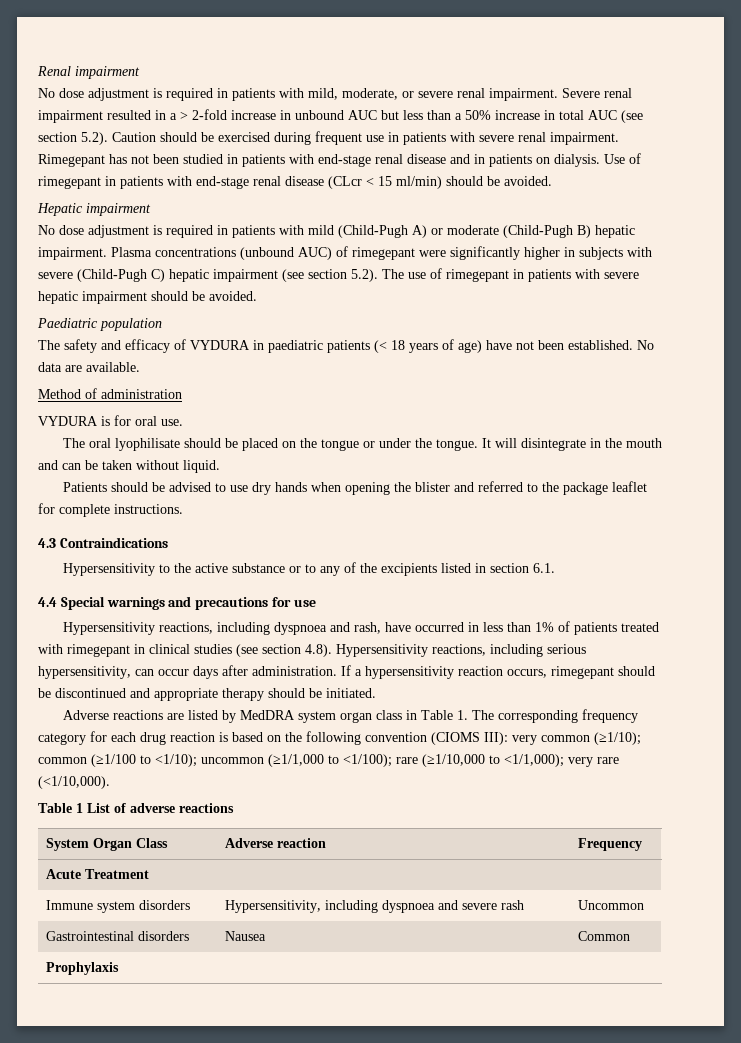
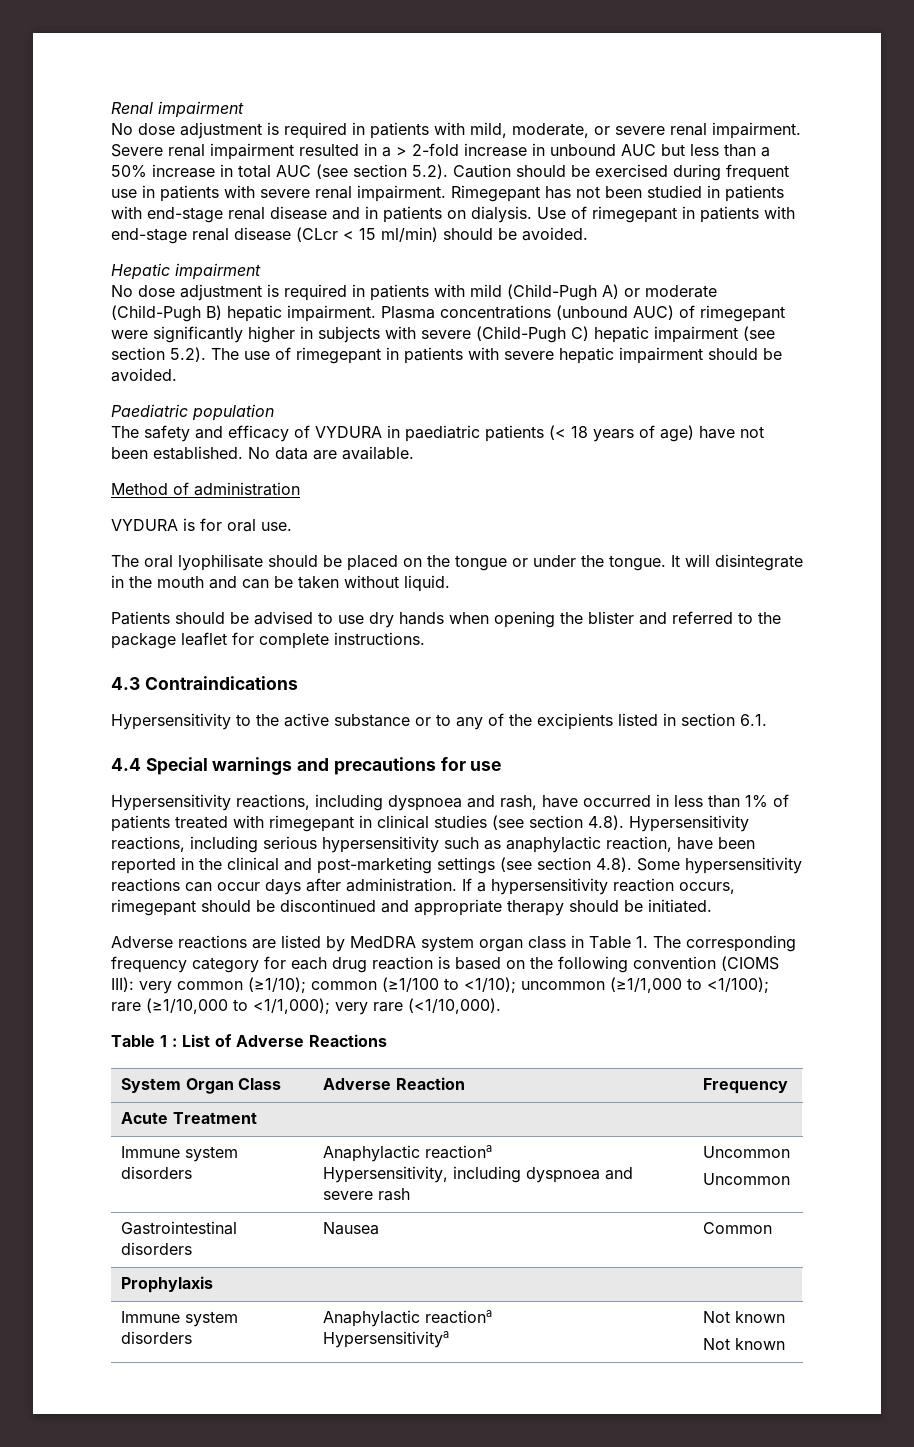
- Hypersensitivity reactions, including dyspnoea and rash, have occurred in less than 1% of patients treated with rimegepant in clinical studies (see section 4.8). Hypersensitivity reactions, including serious hypersensitivity, can occur days after administration.
+ Hypersensitivity reactions, including dyspnoea and rash, have occurred in less than 1% of patients treated with rimegepant in clinical studies (see section 4.8). Hypersensitivity reactions, including serious hypersensitivity such as anaphylactic reaction, have been reported in the clinical and post-marketing settings (see section 4.8). Some hypersensitivity reactions can occur days after administration.
- Table 1 List of adverse reactions
+ Table 1 : List of Adverse Reactions
- System Organ Class | Adverse reaction | Frequency
+ System Organ Class | Adverse Reaction | Frequency
  Acute Treatment
- Immune system disorders | Hypersensitivity, including dyspnoea and severe rash | Uncommon
+ Immune system disorders | Anaphylactic reactiona
+ Hypersensitivity, including dyspnoea and severe rash | Uncommon
+ Uncommon
  Prophylaxis
+ Immune system disorders | Anaphylactic reactiona
+ Hypersensitivitya | Not known
+ Not known

